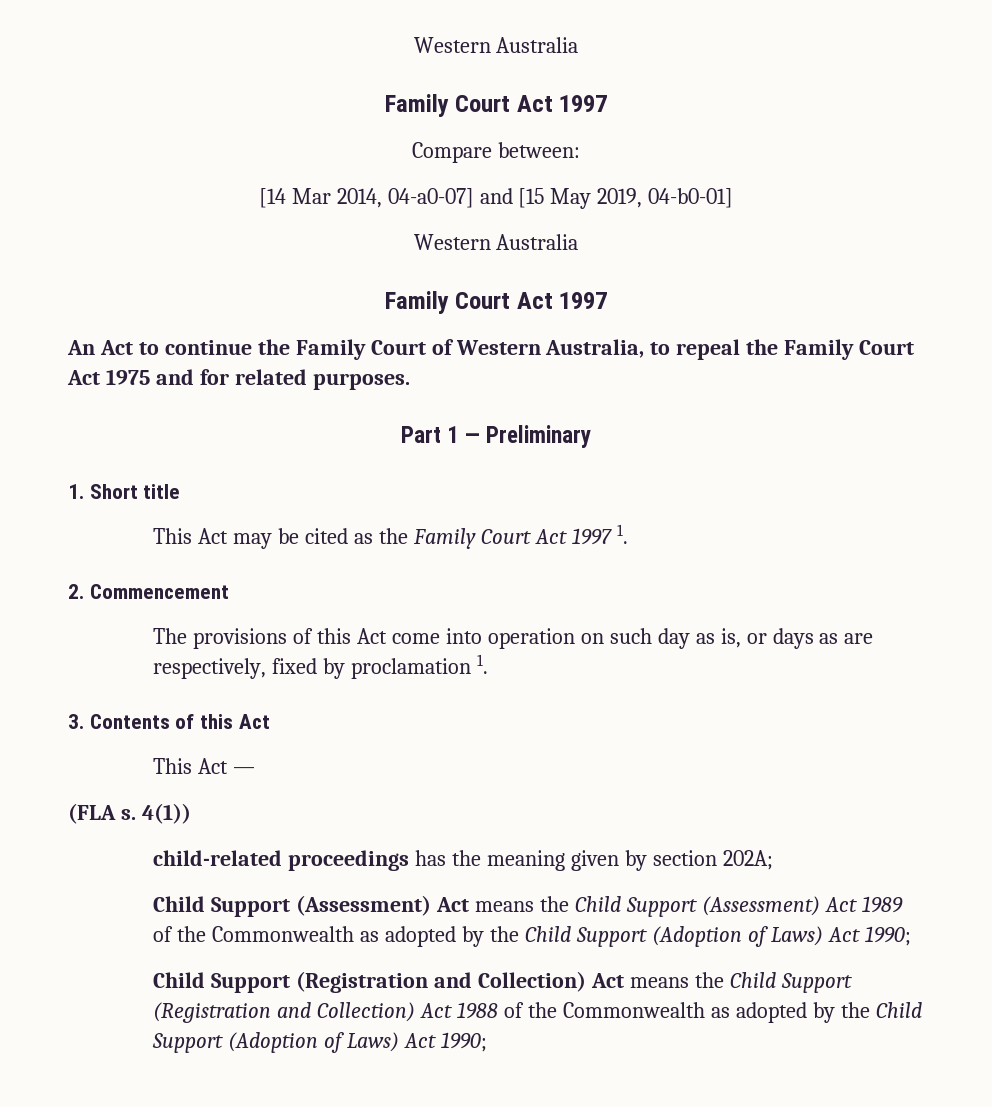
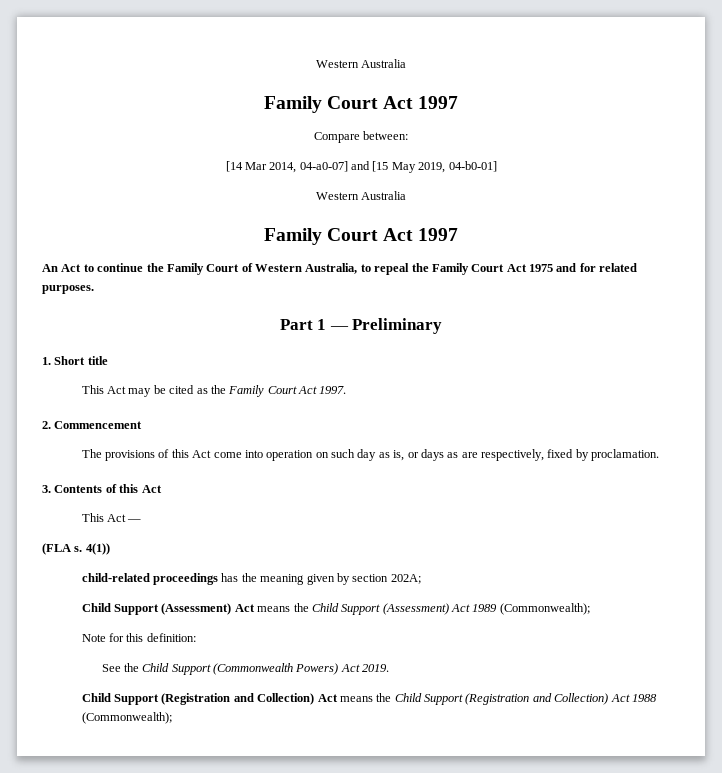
- This Act may be cited as the Family Court Act 1997 1.
+ This Act may be cited as the Family Court Act 1997.
- The provisions of this Act come into operation on such day as is, or days as are respectively, fixed by proclamation 1.
+ The provisions of this Act come into operation on such day as is, or days as are respectively, fixed by proclamation.
- Child Support (Assessment) Act means the Child Support (Assessment) Act 1989 of the Commonwealth as adopted by the Child Support (Adoption of Laws) Act 1990;
+ Child Support (Assessment) Act means the Child Support (Assessment) Act 1989 (Commonwealth);
+ Note for this definition:
+ See the Child Support (Commonwealth Powers) Act 2019.
- Child Support (Registration and Collection) Act means the Child Support (Registration and Collection) Act 1988 of the Commonwealth as adopted by the Child Support (Adoption of Laws) Act 1990;
+ Child Support (Registration and Collection) Act means the Child Support (Registration and Collection) Act 1988 (Commonwealth);

